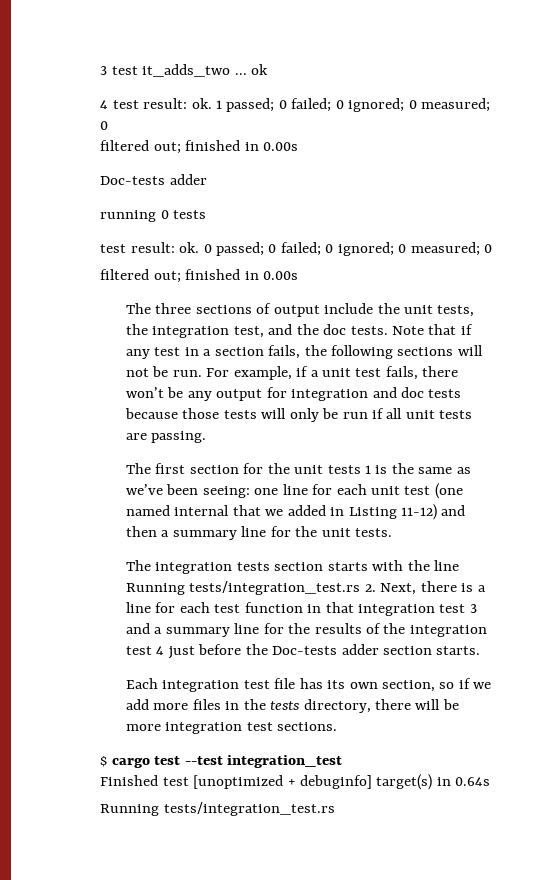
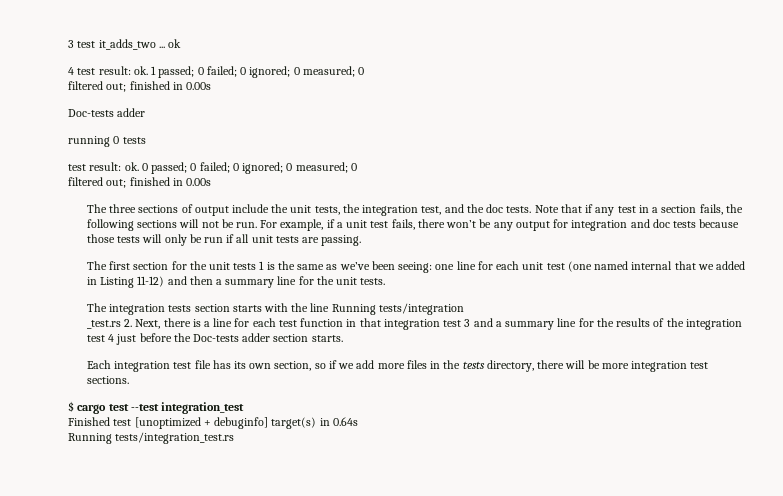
- The integration tests section starts with the line Running tests/integration_test.rs 2. Next, there is a line for each test function in that integration test 3 and a summary line for the results of the integration test 4 just before the Doc-tests adder section starts.
+ The integration tests section starts with the line Running tests/integration
+ _test.rs 2. Next, there is a line for each test function in that integration test 3 and a summary line for the results of the integration test 4 just before the Doc-tests adder section starts.

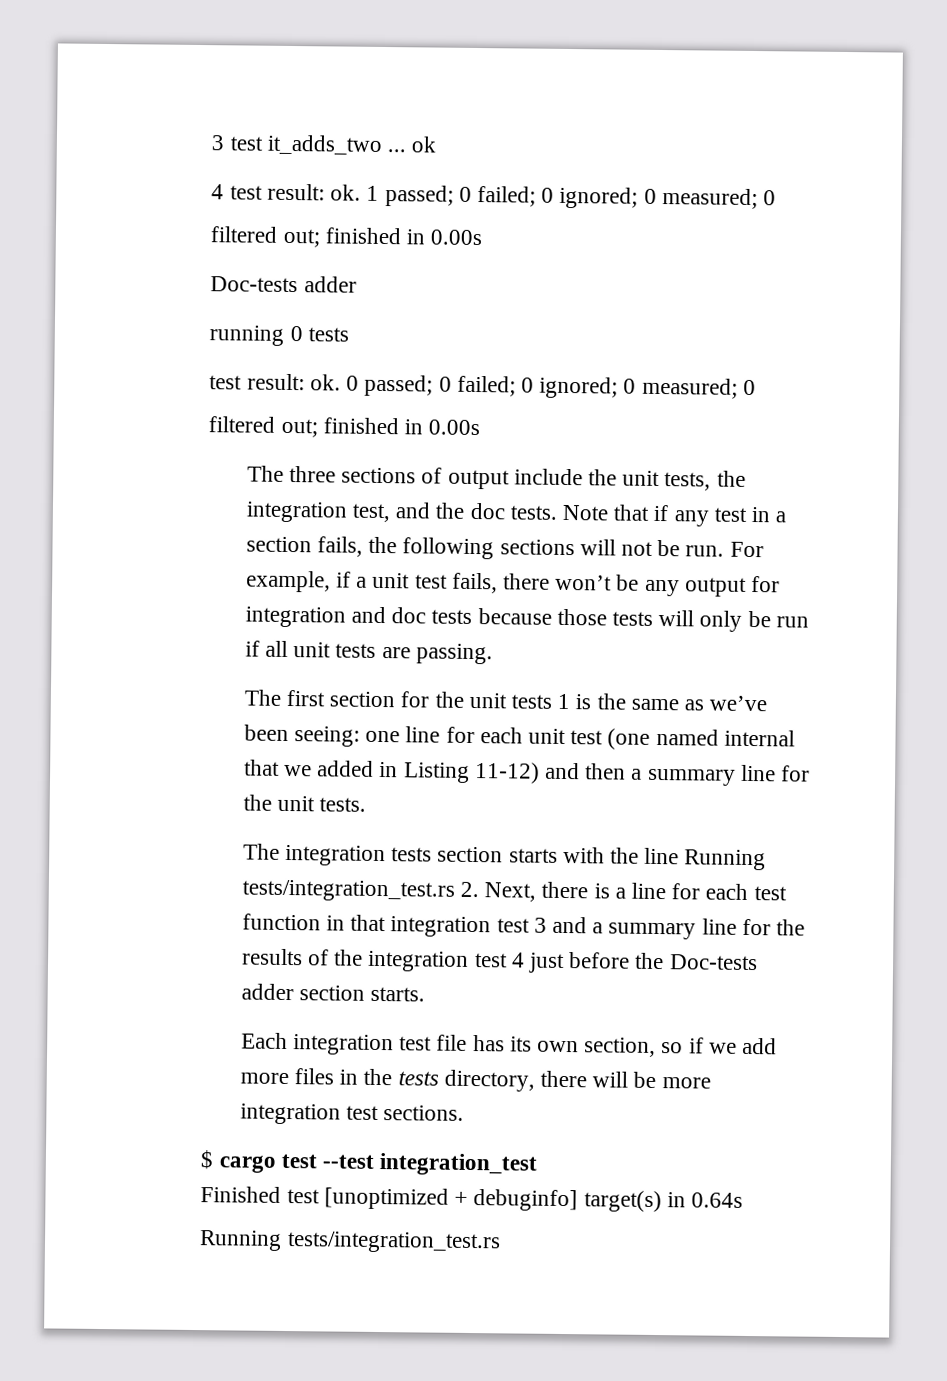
- The integration tests section starts with the line Running tests/integration
- _test.rs 2. Next, there is a line for each test function in that integration test 3 and a summary line for the results of the integration test 4 just before the Doc-tests adder section starts.
+ The integration tests section starts with the line Running tests/integration_test.rs 2. Next, there is a line for each test function in that integration test 3 and a summary line for the results of the integration test 4 just before the Doc-tests adder section starts.

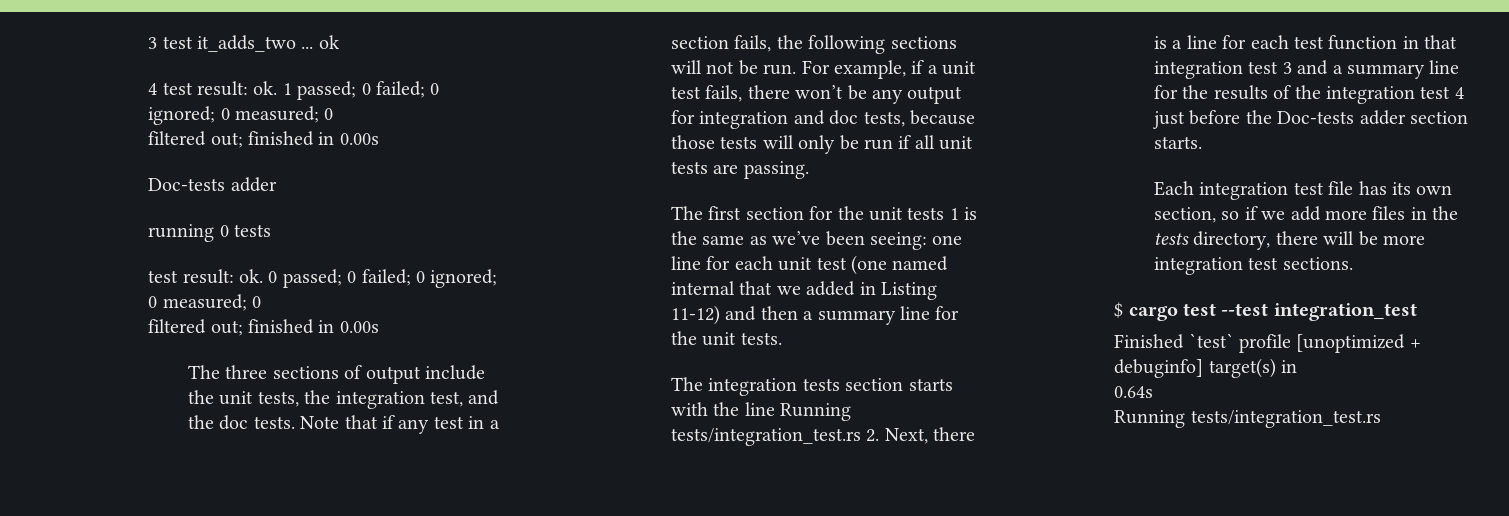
- For example, if a unit test fails, there won’t be any output for integration and doc tests because those tests will only be run if all unit tests are passing.
+ For example, if a unit test fails, there won’t be any output for integration and doc tests, because those tests will only be run if all unit tests are passing.
- Finished test [unoptimized + debuginfo] target(s) in 0.64s
+ Finished `test` profile [unoptimized + debuginfo] target(s) in
+ 0.64s

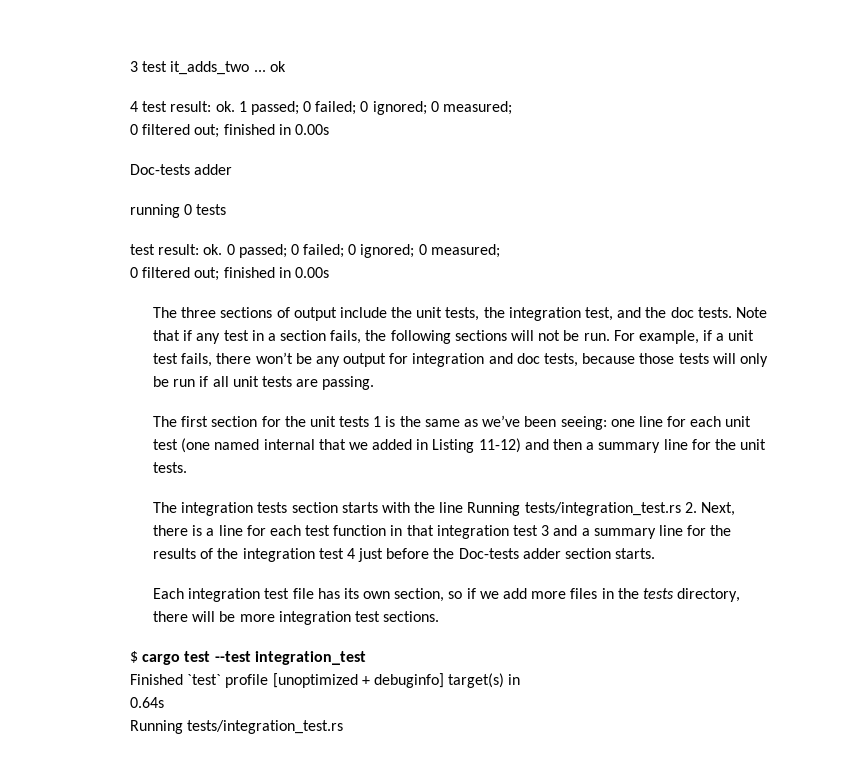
- 1 passed; 0 failed; 0 ignored; 0 measured; 0
- filtered out; finished in 0.00s
+ 1 passed; 0 failed; 0 ignored; 0 measured;
+ 0 filtered out; finished in 0.00s
- 0 passed; 0 failed; 0 ignored; 0 measured; 0
- filtered out; finished in 0.00s
+ 0 passed; 0 failed; 0 ignored; 0 measured;
+ 0 filtered out; finished in 0.00s

